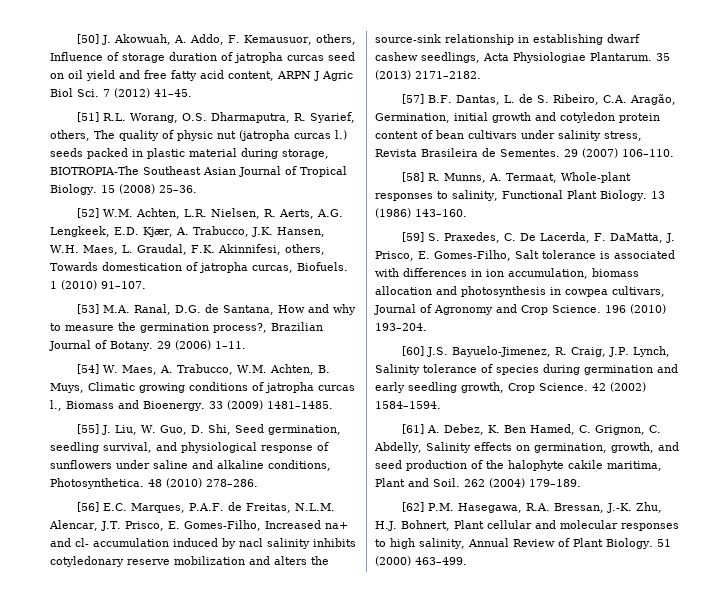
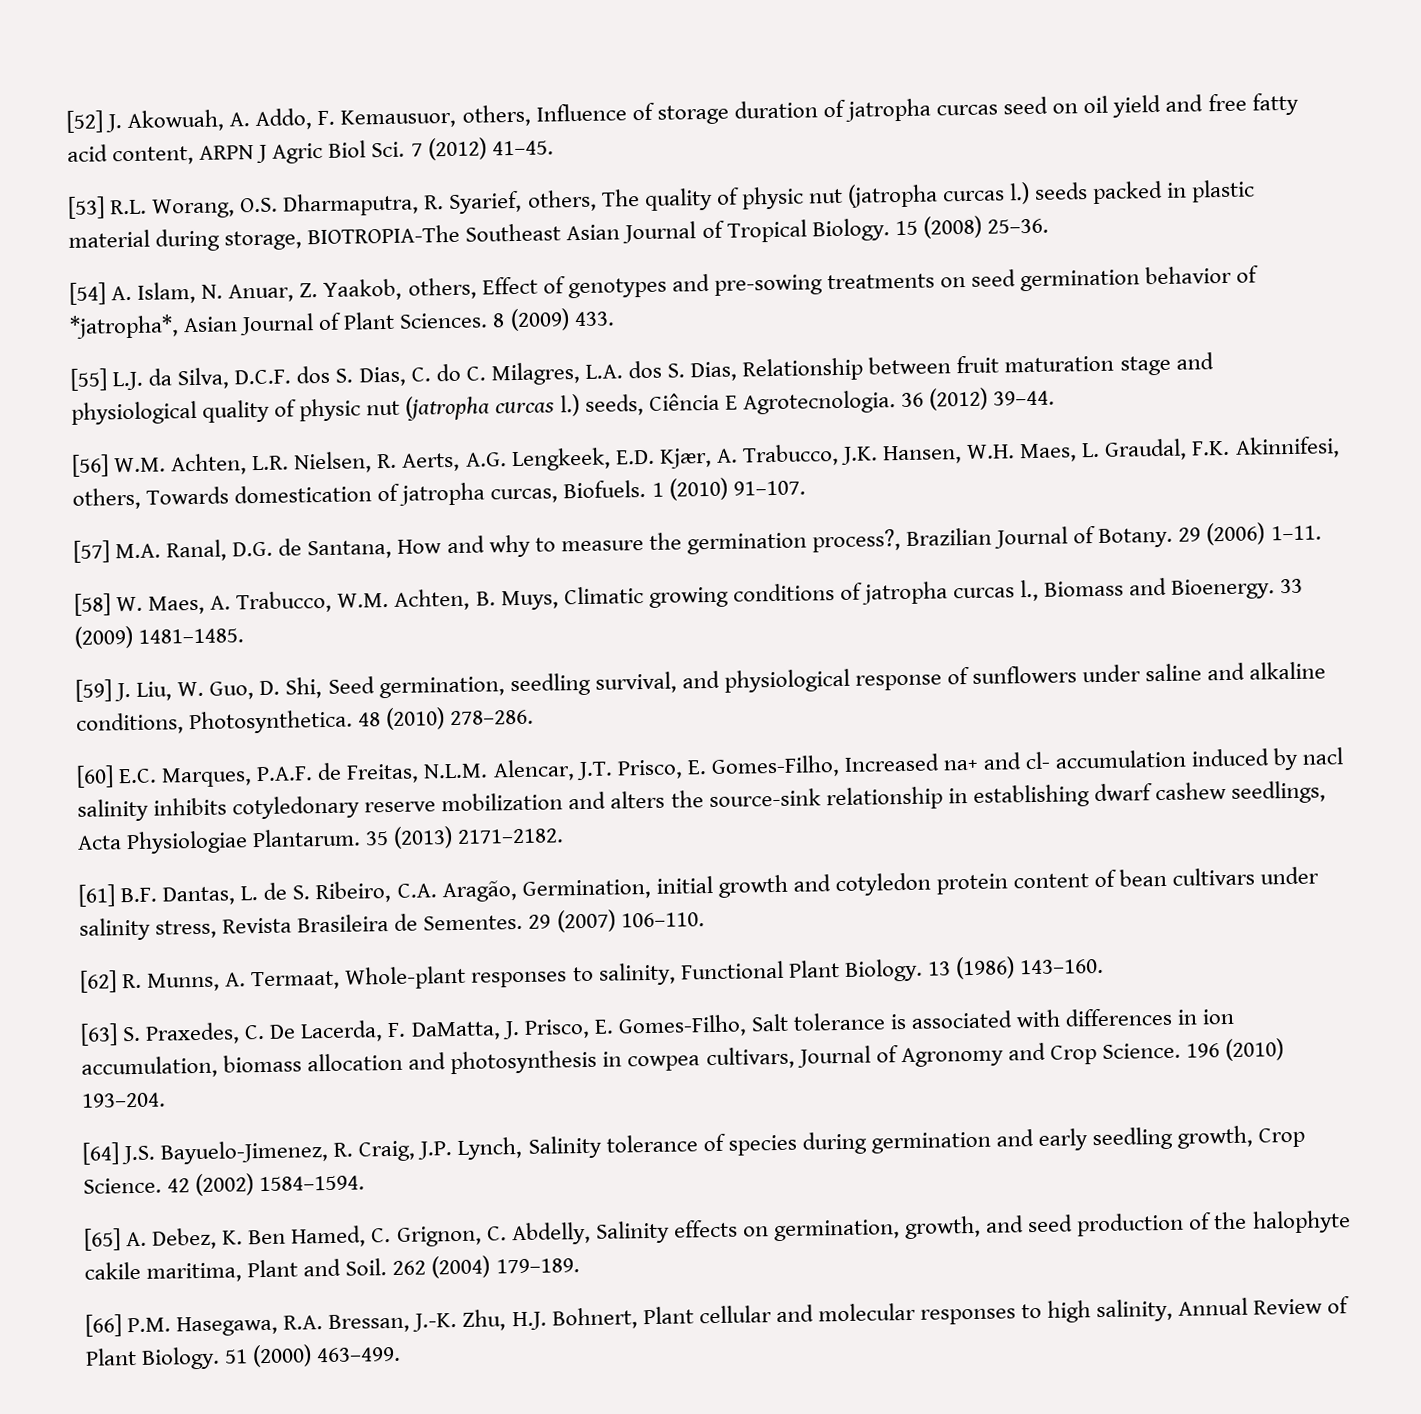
- [50] J. Akowuah, A. Addo, F. Kemausuor, others, Influence of storage duration of jatropha curcas seed on oil yield and free fatty acid content, ARPN J Agric Biol Sci. 7 (2012) 41–45.
+ [52] J. Akowuah, A. Addo, F. Kemausuor, others, Influence of storage duration of jatropha curcas seed on oil yield and free fatty acid content, ARPN J Agric Biol Sci. 7 (2012) 41–45.
- [51] R.L. Worang, O.S. Dharmaputra, R. Syarief, others, The quality of physic nut (jatropha curcas l.) seeds packed in plastic material during storage, BIOTROPIA-The Southeast Asian Journal of Tropical Biology.
+ [53] R.L. Worang, O.S. Dharmaputra, R. Syarief, others, The quality of physic nut (jatropha curcas l.) seeds packed in plastic material during storage, BIOTROPIA-The Southeast Asian Journal of Tropical Biology.
- [52] W.M. Achten, L.R. Nielsen, R. Aerts, A.G. Lengkeek, E.D. Kjær, A. Trabucco, J.K. Hansen, W.H. Maes, L. Graudal, F.K. Akinnifesi, others, Towards domestication of jatropha curcas, Biofuels.
+ [54] A. Islam, N. Anuar, Z. Yaakob, others, Effect of genotypes and pre-sowing treatments on seed germination behavior of *jatropha*, Asian Journal of Plant Sciences. 8 (2009) 433.
+ [55] L.J. da Silva, D.C.F. dos S. Dias, C. do C. Milagres, L.A. dos S. Dias, Relationship between fruit maturation stage and physiological quality of physic nut (jatropha curcas l.) seeds, Ciência E Agrotecnologia. 36 (2012) 39–44.
+ [56] W.M. Achten, L.R. Nielsen, R. Aerts, A.G. Lengkeek, E.D. Kjær, A. Trabucco, J.K. Hansen, W.H. Maes, L. Graudal, F.K. Akinnifesi, others, Towards domestication of jatropha curcas, Biofuels.
- [53] M.A. Ranal, D.G. de Santana, How and why to measure the germination process?, Brazilian Journal of Botany.
+ [57] M.A. Ranal, D.G. de Santana, How and why to measure the germination process?, Brazilian Journal of Botany.
- [54] W. Maes, A. Trabucco, W.M. Achten, B. Muys, Climatic growing conditions of jatropha curcas l., Biomass and Bioenergy.
+ [58] W. Maes, A. Trabucco, W.M. Achten, B. Muys, Climatic growing conditions of jatropha curcas l., Biomass and Bioenergy.
- [55] J. Liu, W. Guo, D. Shi, Seed germination, seedling survival, and physiological response of sunflowers under saline and alkaline conditions, Photosynthetica.
+ [59] J. Liu, W. Guo, D. Shi, Seed germination, seedling survival, and physiological response of sunflowers under saline and alkaline conditions, Photosynthetica.
- [56] E.C. Marques, P.A.F. de Freitas, N.L.M. Alencar, J.T. Prisco, E. Gomes-Filho, Increased na+ and cl- accumulation induced by nacl salinity inhibits cotyledonary reserve mobilization and alters the source-sink relationship in establishing dwarf cashew seedlings, Acta Physiologiae Plantarum.
+ [60] E.C. Marques, P.A.F. de Freitas, N.L.M. Alencar, J.T. Prisco, E. Gomes-Filho, Increased na+ and cl- accumulation induced by nacl salinity inhibits cotyledonary reserve mobilization and alters the source-sink relationship in establishing dwarf cashew seedlings, Acta Physiologiae Plantarum.
- [57] B.F. Dantas, L. de S. Ribeiro, C.A. Aragão, Germination, initial growth and cotyledon protein content of bean cultivars under salinity stress, Revista Brasileira de Sementes.
+ [61] B.F. Dantas, L. de S. Ribeiro, C.A. Aragão, Germination, initial growth and cotyledon protein content of bean cultivars under salinity stress, Revista Brasileira de Sementes.
- [58] R. Munns, A. Termaat, Whole-plant responses to salinity, Functional Plant Biology.
+ [62] R. Munns, A. Termaat, Whole-plant responses to salinity, Functional Plant Biology.
- [59] S. Praxedes, C. De Lacerda, F. DaMatta, J. Prisco, E. Gomes-Filho, Salt tolerance is associated with differences in ion accumulation, biomass allocation and photosynthesis in cowpea cultivars, Journal of Agronomy and Crop Science.
+ [63] S. Praxedes, C. De Lacerda, F. DaMatta, J. Prisco, E. Gomes-Filho, Salt tolerance is associated with differences in ion accumulation, biomass allocation and photosynthesis in cowpea cultivars, Journal of Agronomy and Crop Science.
- [60] J.S. Bayuelo-Jimenez, R. Craig, J.P. Lynch, Salinity tolerance of species during germination and early seedling growth, Crop Science.
+ [64] J.S. Bayuelo-Jimenez, R. Craig, J.P. Lynch, Salinity tolerance of species during germination and early seedling growth, Crop Science.
- [61] A. Debez, K. Ben Hamed, C. Grignon, C. Abdelly, Salinity effects on germination, growth, and seed production of the halophyte cakile maritima, Plant and Soil.
+ [65] A. Debez, K. Ben Hamed, C. Grignon, C. Abdelly, Salinity effects on germination, growth, and seed production of the halophyte cakile maritima, Plant and Soil.
- [62] P.M. Hasegawa, R.A. Bressan, J.-K. Zhu, H.J. Bohnert, Plant cellular and molecular responses to high salinity, Annual Review of Plant Biology.
+ [66] P.M. Hasegawa, R.A. Bressan, J.-K. Zhu, H.J. Bohnert, Plant cellular and molecular responses to high salinity, Annual Review of Plant Biology.

